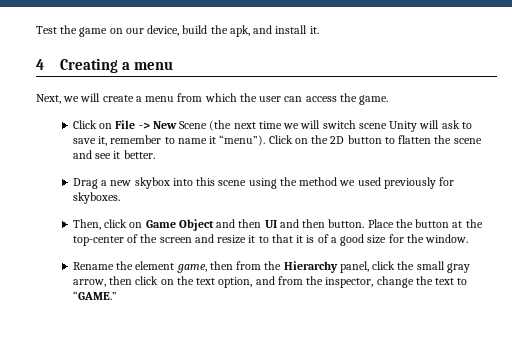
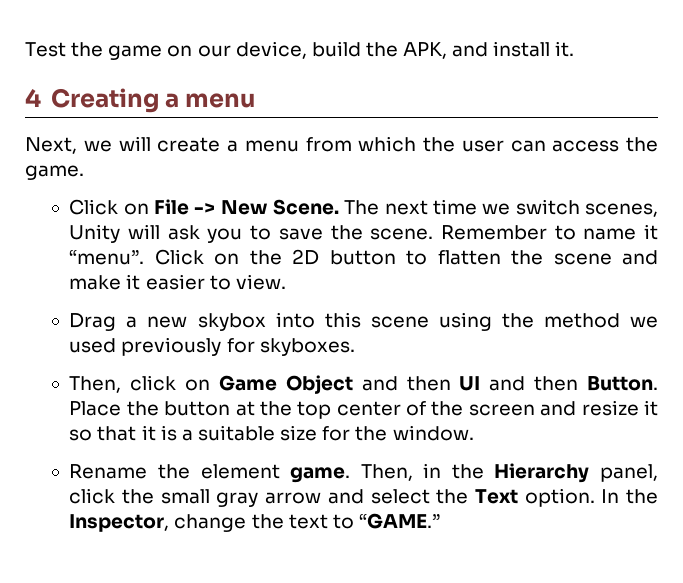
- Test the game on our device, build the apk, and install it.
+ Test the game on our device, build the APK, and install it.
- Click on File -> New Scene (the next time we will switch scene Unity will ask to save it, remember to name it “menu”).
+ Click on File -> New Scene. The next time we switch scenes, Unity will ask you to save the scene. Remember to name it “menu”.
- Click on the 2D button to flatten the scene and see it better.
+ Click on the 2D button to flatten the scene and make it easier to view.
- Then, click on Game Object and then UI and then button.
+ Then, click on Game Object and then UI and then Button.
- Place the button at the top-center of the screen and resize it to that it is of a good size for the window.
+ Place the button at the top center of the screen and resize it so that it is a suitable size for the window.
- Rename the element game, then from the Hierarchy panel, click the small gray arrow, then click on the text option, and from the inspector, change the text to “GAME.”
+ Rename the element game. Then, in the Hierarchy panel, click the small gray arrow and select the Text option. In the Inspector, change the text to “GAME.”

